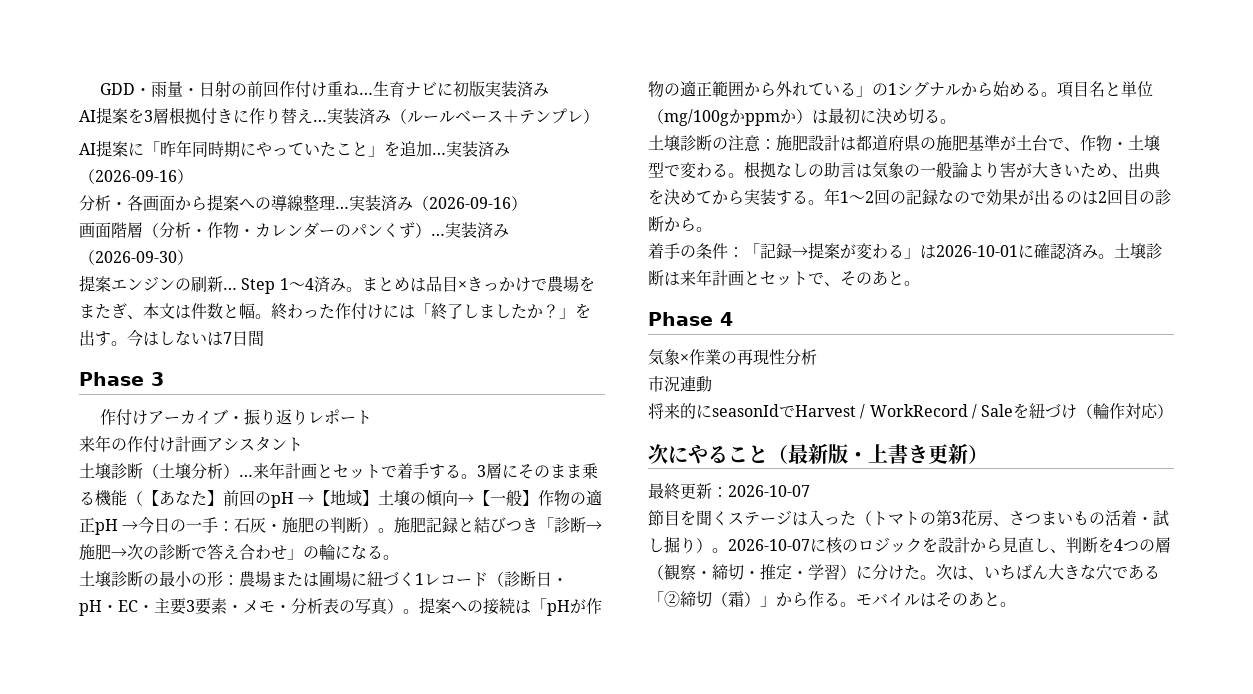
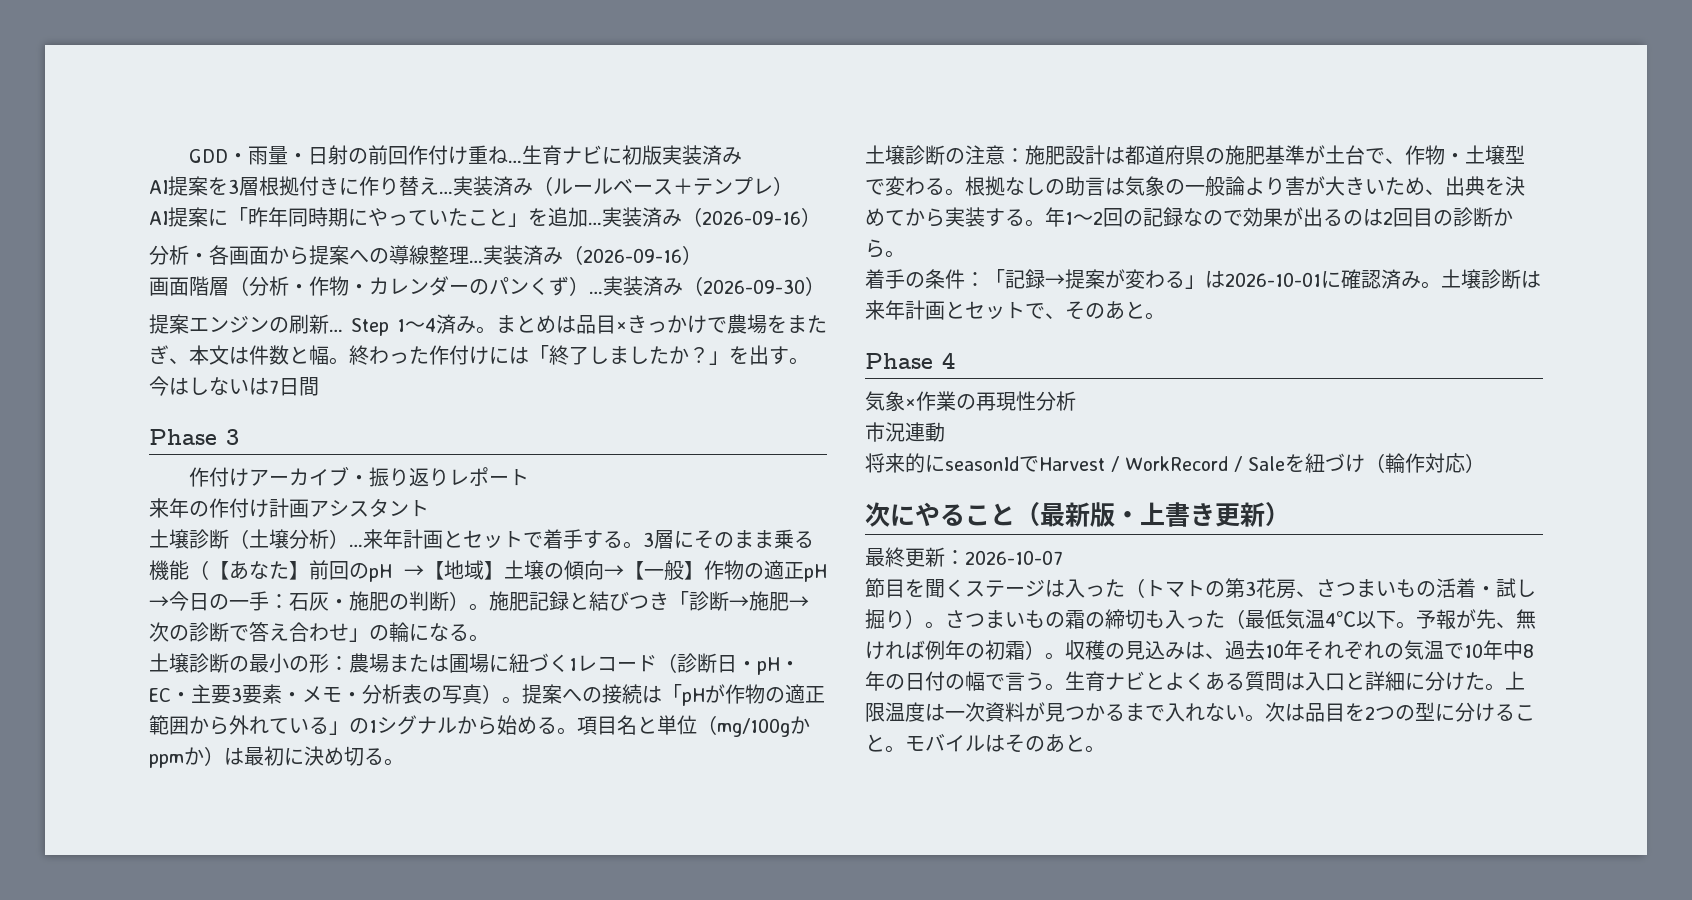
- 2026-10-07に核のロジックを設計から見直し、判断を4つの層（観察・締切・推定・学習）に分けた。次は、いちばん大きな穴である「②締切（霜）」から作る。
+ さつまいもの霜の締切も入った（最低気温4℃以下。予報が先、無ければ例年の初霜）。収穫の見込みは、過去10年それぞれの気温で10年中8年の日付の幅で言う。生育ナビとよくある質問は入口と詳細に分けた。上限温度は一次資料が見つかるまで入れない。次は品目を2つの型に分けること。

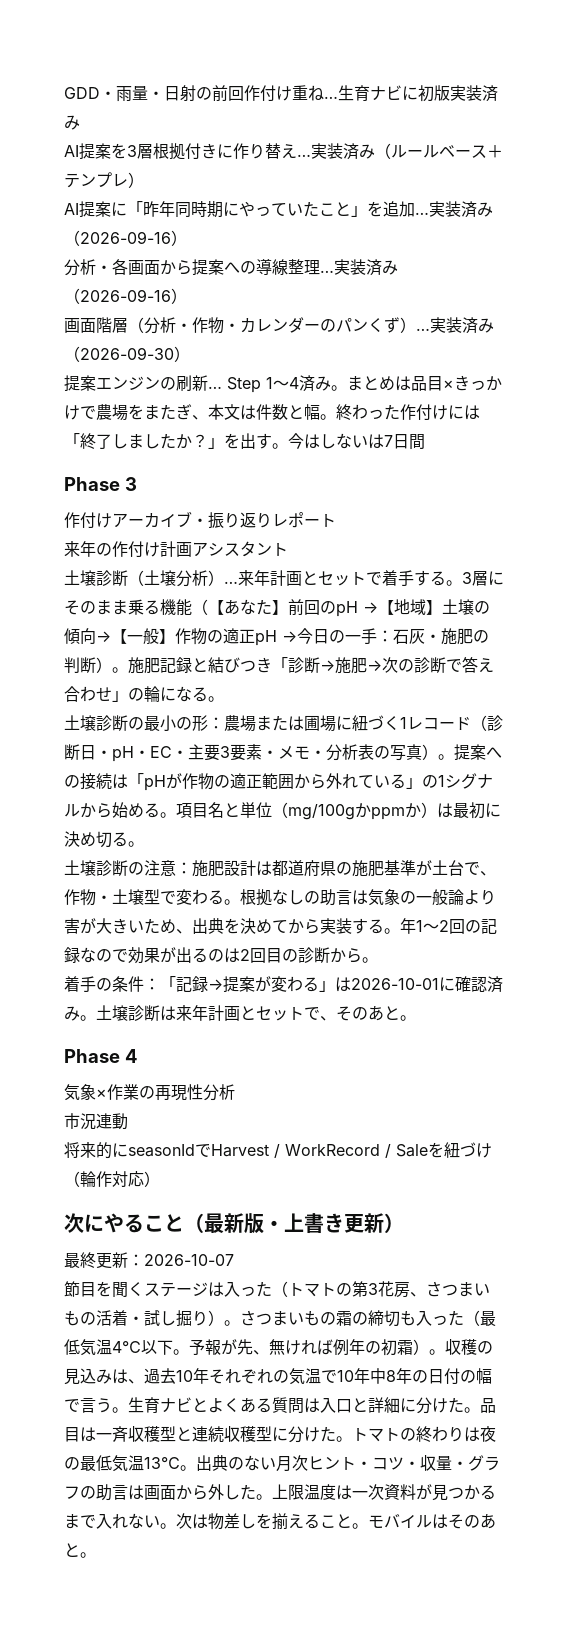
+ 品目は一斉収穫型と連続収穫型に分けた。トマトの終わりは夜の最低気温13℃。出典のない月次ヒント・コツ・収量・グラフの助言は画面から外した。
- 次は品目を2つの型に分けること。
+ 次は物差しを揃えること。

